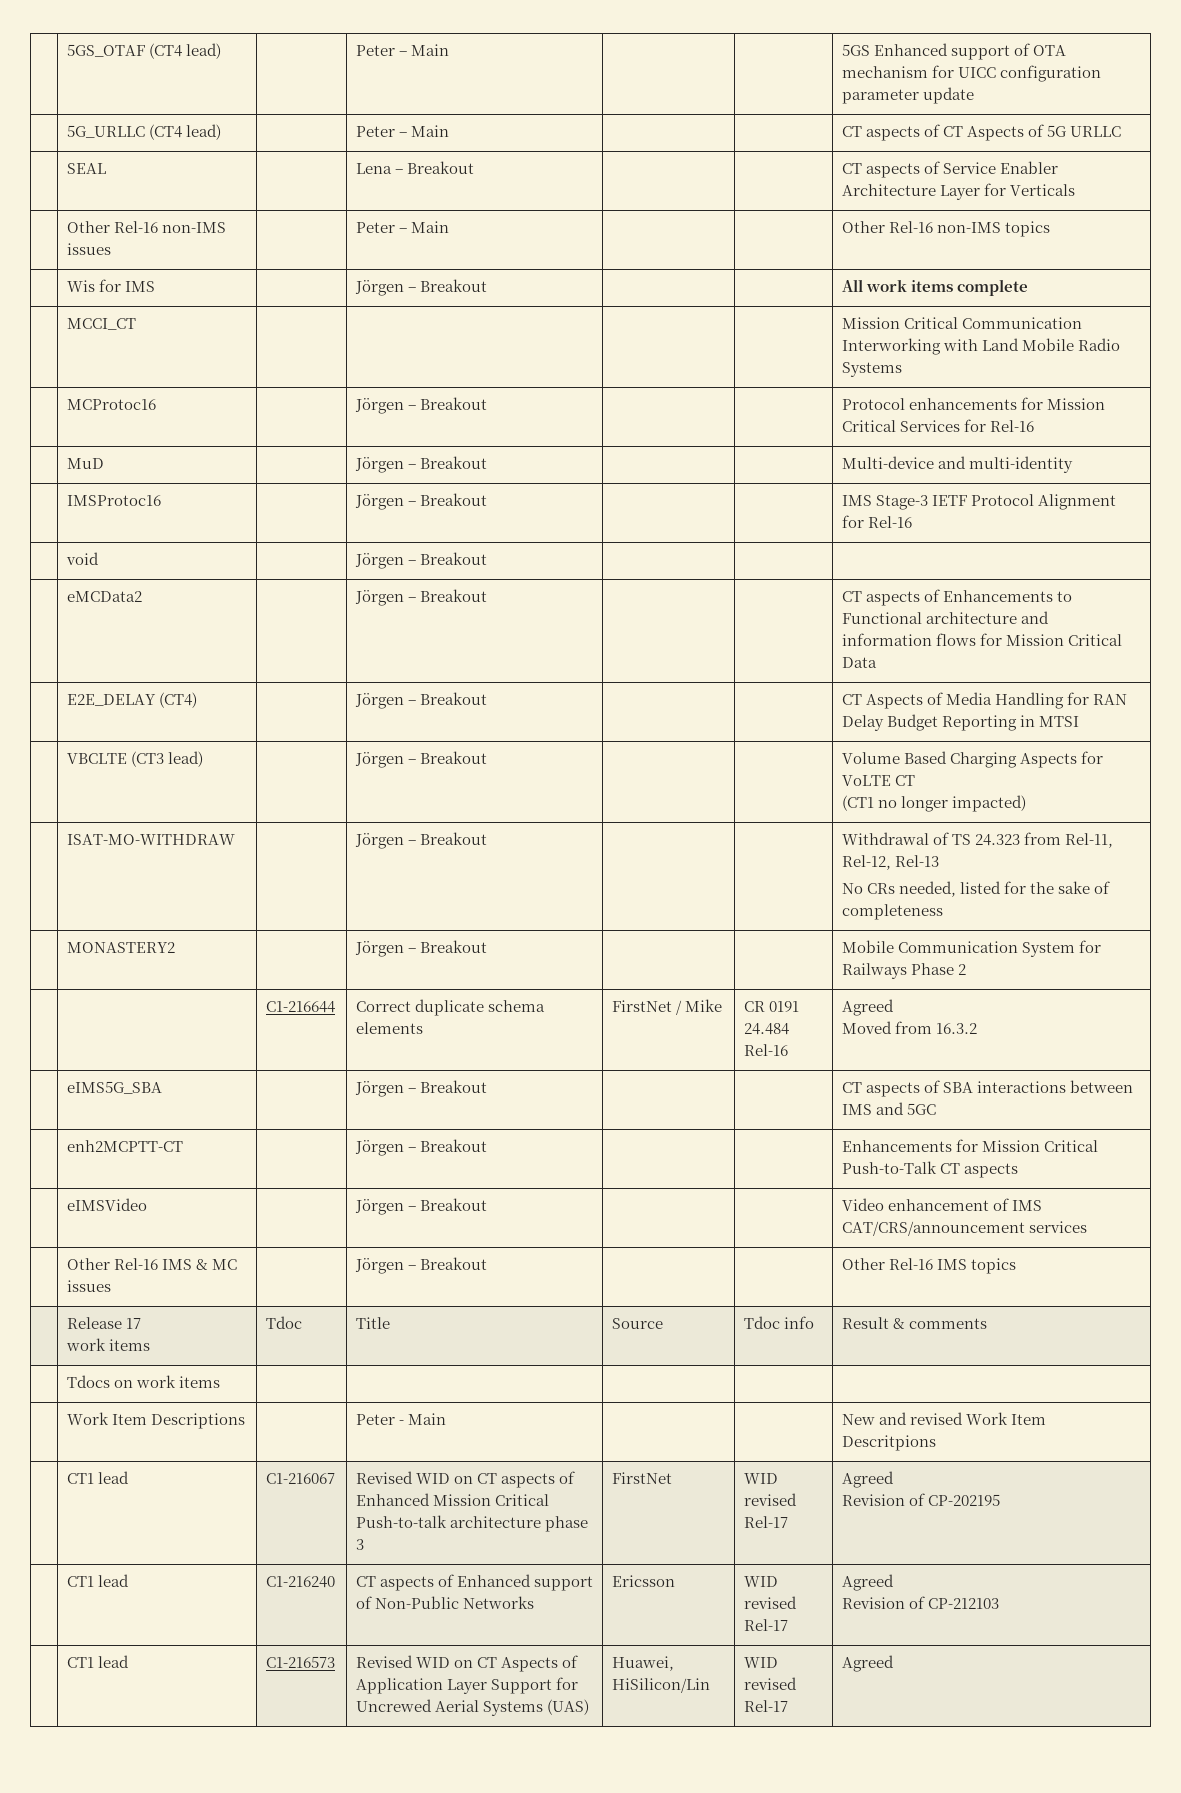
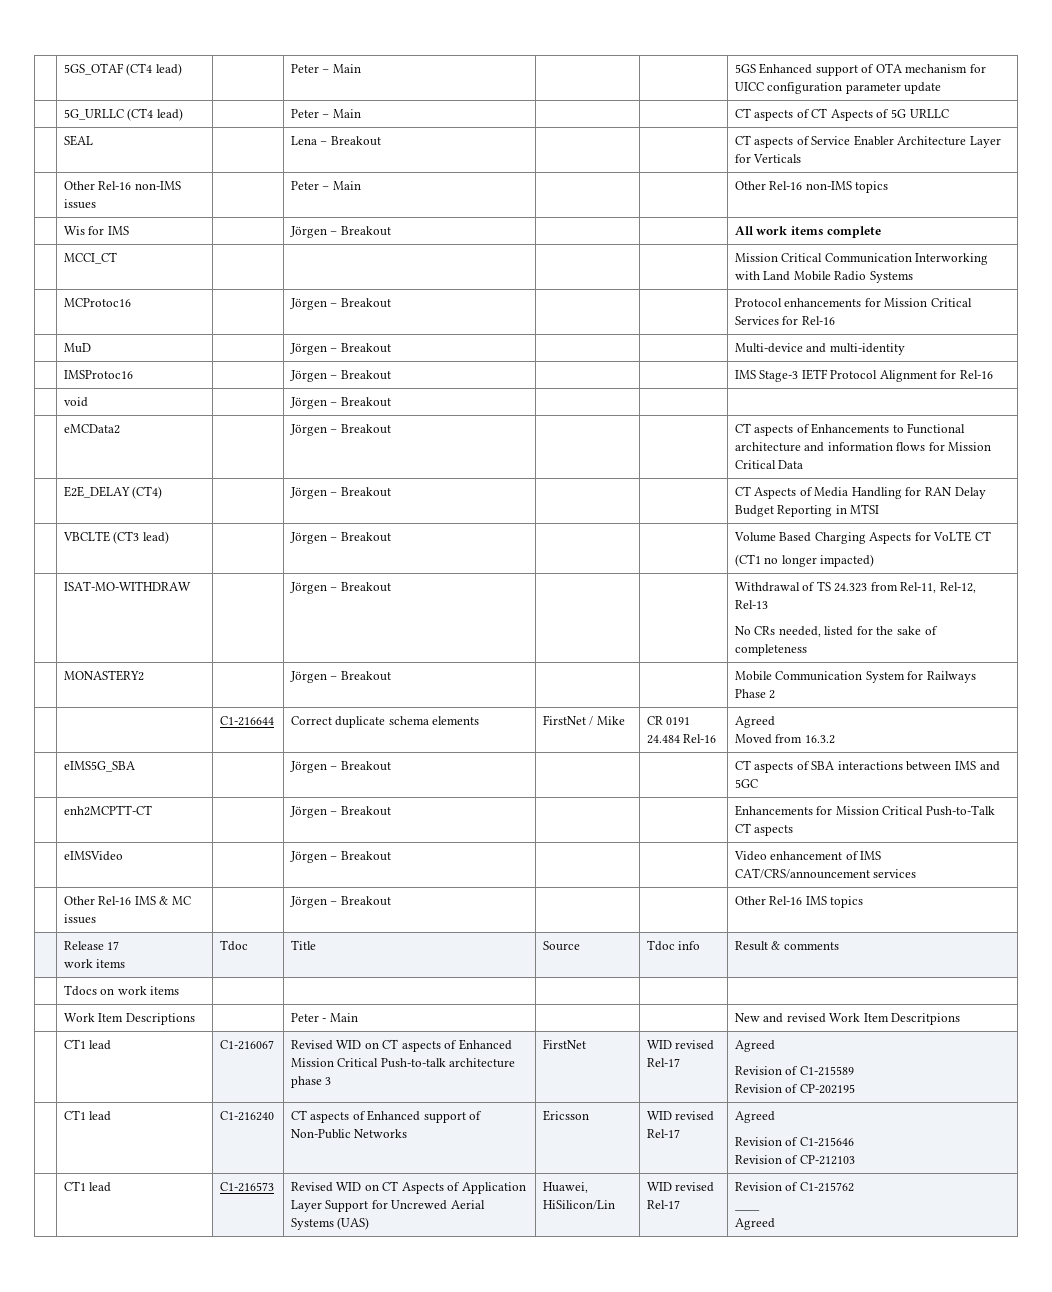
  | CT1 lead | C1-216067 | Revised WID on CT aspects of Enhanced Mission Critical Push-to-talk architecture phase 3 | FirstNet | WID revised Rel-17 | Agreed
+ Revision of C1-215589
  | CT1 lead | C1-216240 | CT aspects of Enhanced support of Non-Public Networks | Ericsson | WID revised Rel-17 | Agreed
+ Revision of C1-215646
- | CT1 lead | C1-216573 | Revised WID on CT Aspects of Application Layer Support for Uncrewed Aerial Systems (UAS) | Huawei, HiSilicon/Lin | WID revised Rel-17 | Agreed
+ | CT1 lead | C1-216573 | Revised WID on CT Aspects of Application Layer Support for Uncrewed Aerial Systems (UAS) | Huawei, HiSilicon/Lin | WID revised Rel-17 | Revision of C1-215762
+ ____
+ Agreed

